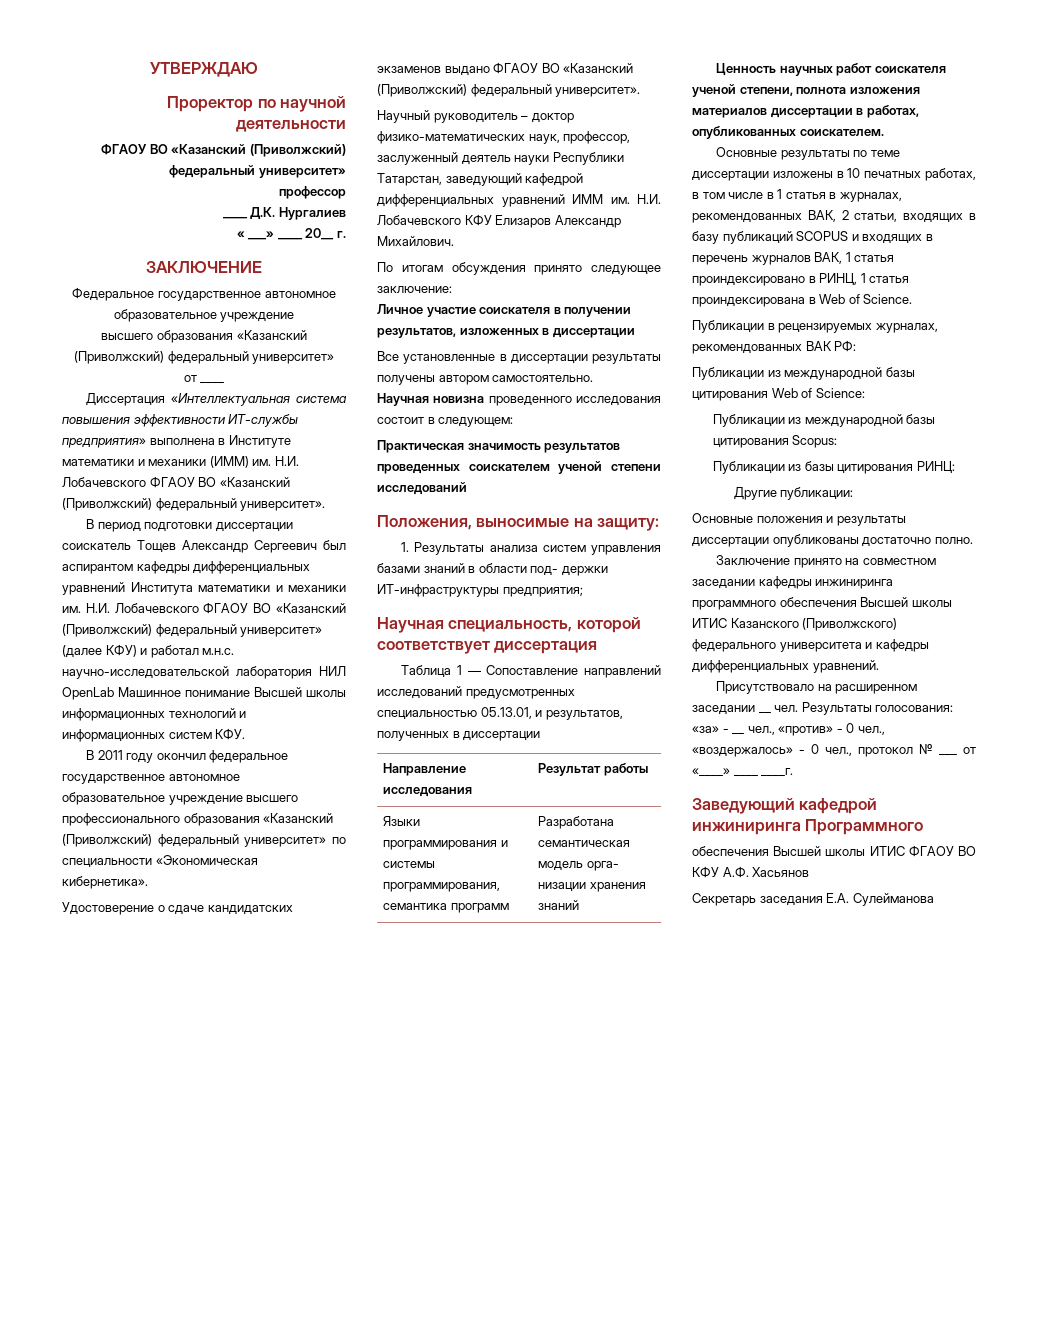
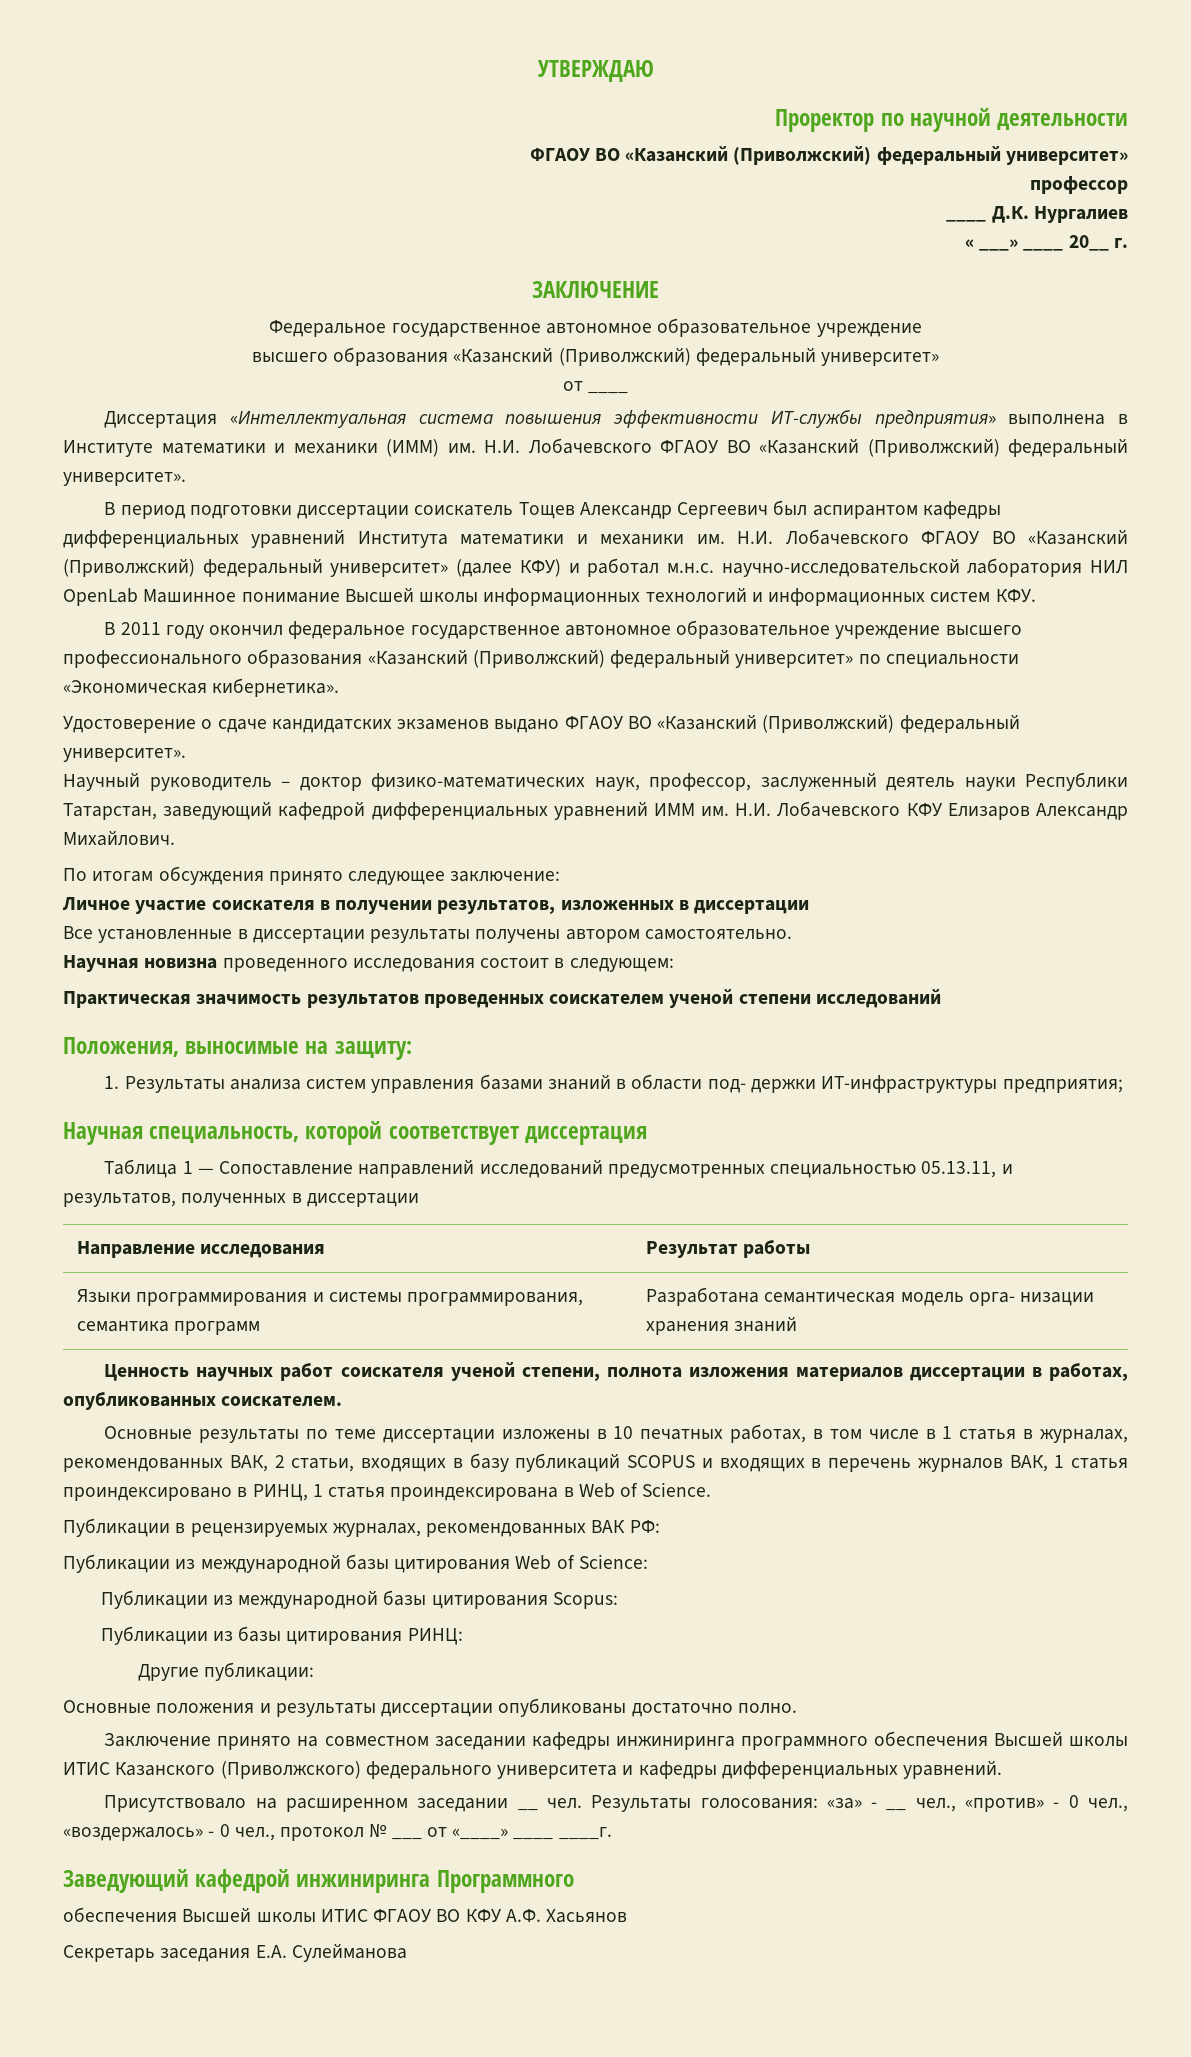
- Таблица 1 — Сопоставление направлений исследований предусмотренных специальностью 05.13.01, и результатов, полученных в диссертации
+ Таблица 1 — Сопоставление направлений исследований предусмотренных специальностью 05.13.11, и результатов, полученных в диссертации

